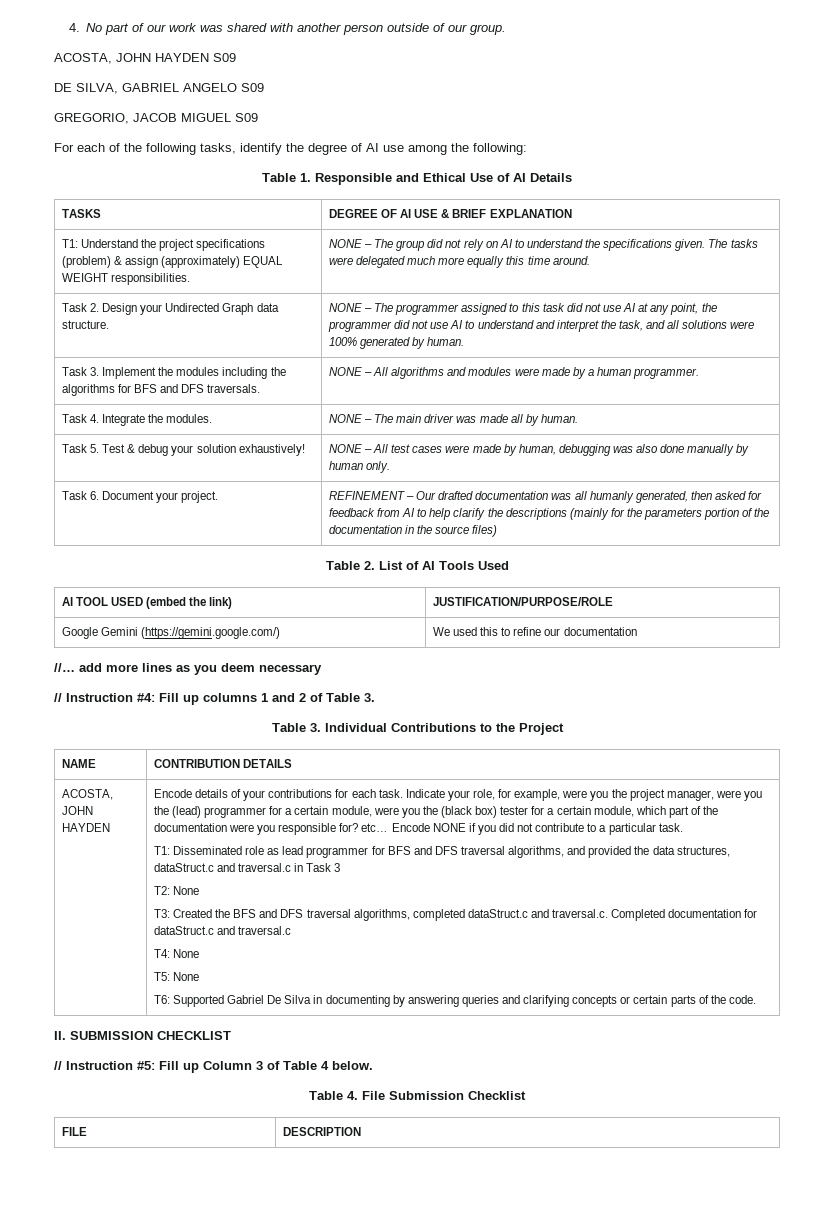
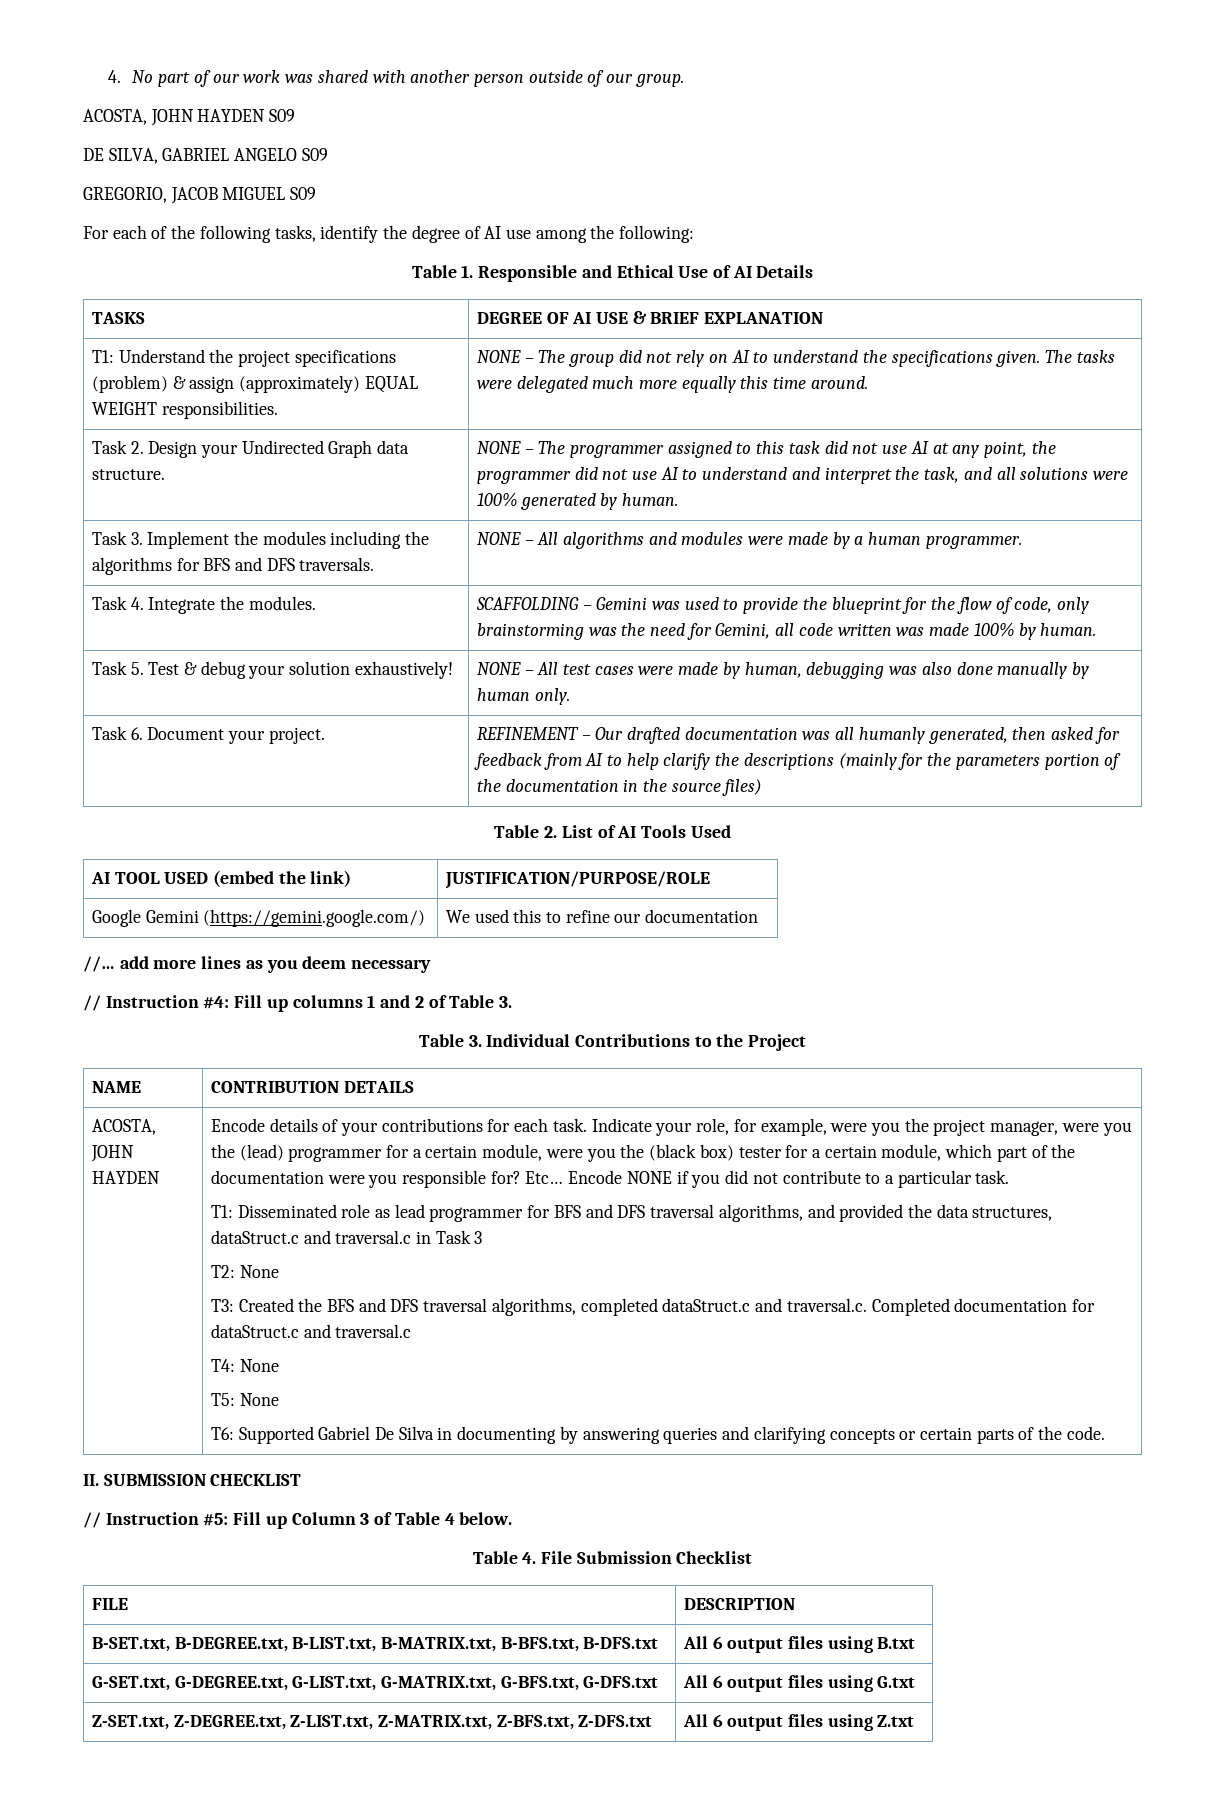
- Task 4. Integrate the modules. | NONE – The main driver was made all by human.
+ Task 4. Integrate the modules. | SCAFFOLDING – Gemini was used to provide the blueprint for the flow of code, only brainstorming was the need for Gemini, all code written was made 100% by human.
- Indicate your role, for example, were you the project manager, were you the (lead) programmer for a certain module, were you the (black box) tester for a certain module, which part of the documentation were you responsible for? etc…
+ Indicate your role, for example, were you the project manager, were you the (lead) programmer for a certain module, were you the (black box) tester for a certain module, which part of the documentation were you responsible for? Etc…
+ B-SET.txt, B-DEGREE.txt, B-LIST.txt, B-MATRIX.txt, B-BFS.txt, B-DFS.txt | All 6 output files using B.txt
+ G-SET.txt, G-DEGREE.txt, G-LIST.txt, G-MATRIX.txt, G-BFS.txt, G-DFS.txt | All 6 output files using G.txt
+ Z-SET.txt, Z-DEGREE.txt, Z-LIST.txt, Z-MATRIX.txt, Z-BFS.txt, Z-DFS.txt | All 6 output files using Z.txt

